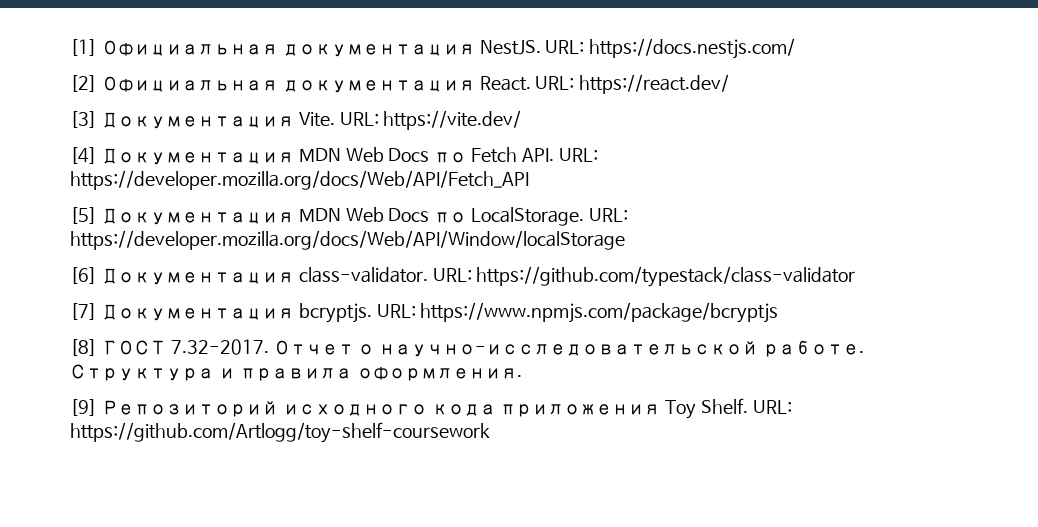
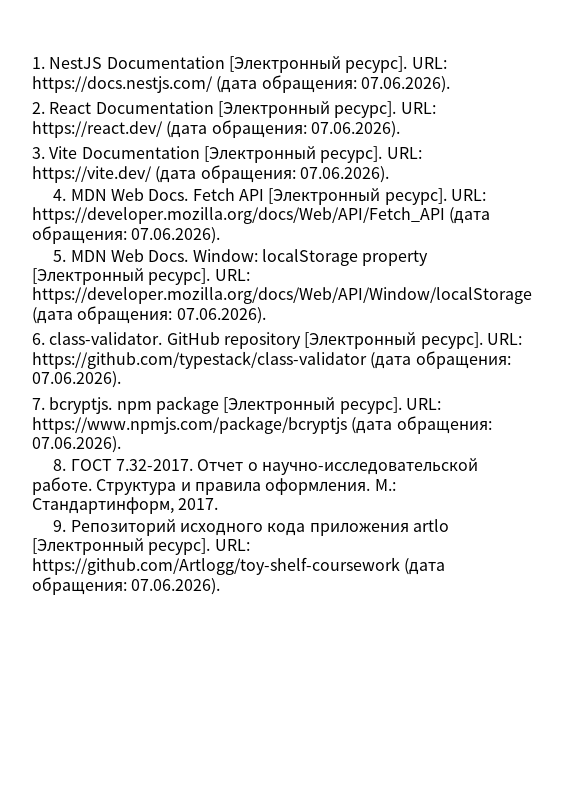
- [1] Официальная документация NestJS. URL: https://docs.nestjs.com/
- [2] Официальная документация React. URL: https://react.dev/
- [3] Документация Vite. URL: https://vite.dev/
- [4] Документация MDN Web Docs по Fetch API. URL: https://developer.mozilla.org/docs/Web/API/Fetch_API
- [5] Документация MDN Web Docs по LocalStorage. URL: https://developer.mozilla.org/docs/Web/API/Window/localStorage
- [6] Документация class-validator. URL: https://github.com/typestack/class-validator
- [7] Документация bcryptjs. URL: https://www.npmjs.com/package/bcryptjs
- [8] ГОСТ 7.32-2017. Отчет о научно-исследовательской работе.
+ 1. NestJS Documentation [Электронный ресурс]. URL: https://docs.nestjs.com/ (дата обращения: 07.06.2026).
+ 2. React Documentation [Электронный ресурс]. URL: https://react.dev/ (дата обращения: 07.06.2026).
+ 3. Vite Documentation [Электронный ресурс]. URL: https://vite.dev/ (дата обращения: 07.06.2026).
+ 4. MDN Web Docs. Fetch API [Электронный ресурс]. URL: https://developer.mozilla.org/docs/Web/API/Fetch_API (дата обращения: 07.06.2026).
+ 5. MDN Web Docs. Window: localStorage property [Электронный ресурс]. URL: https://developer.mozilla.org/docs/Web/API/Window/localStorage (дата обращения: 07.06.2026).
+ 6. class-validator. GitHub repository [Электронный ресурс]. URL: https://github.com/typestack/class-validator (дата обращения: 07.06.2026).
+ 7. bcryptjs. npm package [Электронный ресурс]. URL: https://www.npmjs.com/package/bcryptjs (дата обращения: 07.06.2026).
+ 8. ГОСТ 7.32-2017. Отчет о научно-исследовательской работе.
- Структура и правила оформления.
- [9] Репозиторий исходного кода приложения Toy Shelf. URL: https://github.com/Artlogg/toy-shelf-coursework
+ Структура и правила оформления. М.: Стандартинформ, 2017.
+ 9. Репозиторий исходного кода приложения artlo [Электронный ресурс]. URL: https://github.com/Artlogg/toy-shelf-coursework (дата обращения: 07.06.2026).

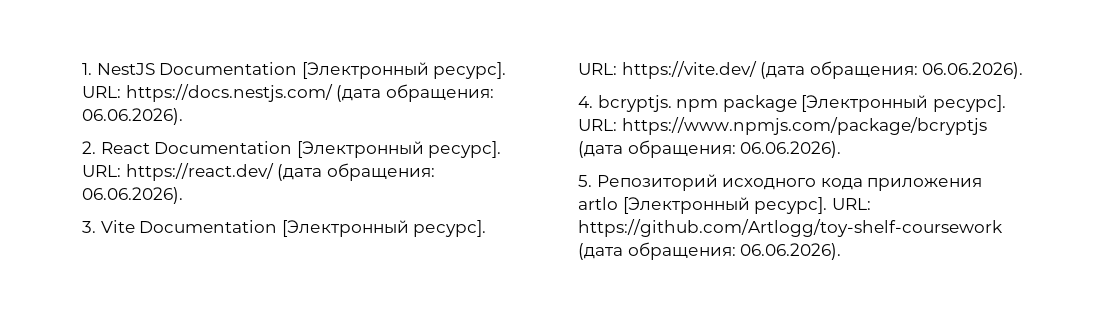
- URL: https://docs.nestjs.com/ (дата обращения: 07.06.2026).
+ URL: https://docs.nestjs.com/ (дата обращения: 06.06.2026).
- URL: https://react.dev/ (дата обращения: 07.06.2026).
+ URL: https://react.dev/ (дата обращения: 06.06.2026).
- URL: https://vite.dev/ (дата обращения: 07.06.2026).
+ URL: https://vite.dev/ (дата обращения: 06.06.2026).
- 4. MDN Web Docs. Fetch API [Электронный ресурс]. URL: https://developer.mozilla.org/docs/Web/API/Fetch_API (дата обращения: 07.06.2026).
- 5. MDN Web Docs. Window: localStorage property [Электронный ресурс]. URL: https://developer.mozilla.org/docs/Web/API/Window/localStorage (дата обращения: 07.06.2026).
- 6. class-validator. GitHub repository [Электронный ресурс]. URL: https://github.com/typestack/class-validator (дата обращения: 07.06.2026).
- 7. bcryptjs. npm package [Электронный ресурс].
+ 4. bcryptjs. npm package [Электронный ресурс].
- URL: https://www.npmjs.com/package/bcryptjs (дата обращения: 07.06.2026).
- 8. ГОСТ 7.32-2017. Отчет о научно-исследовательской работе. Структура и правила оформления. М.: Стандартинформ, 2017.
- 9. Репозиторий исходного кода приложения artlo [Электронный ресурс].
+ URL: https://www.npmjs.com/package/bcryptjs (дата обращения: 06.06.2026).
+ 5. Репозиторий исходного кода приложения artlo [Электронный ресурс].
- URL: https://github.com/Artlogg/toy-shelf-coursework (дата обращения: 07.06.2026).
+ URL: https://github.com/Artlogg/toy-shelf-coursework (дата обращения: 06.06.2026).

